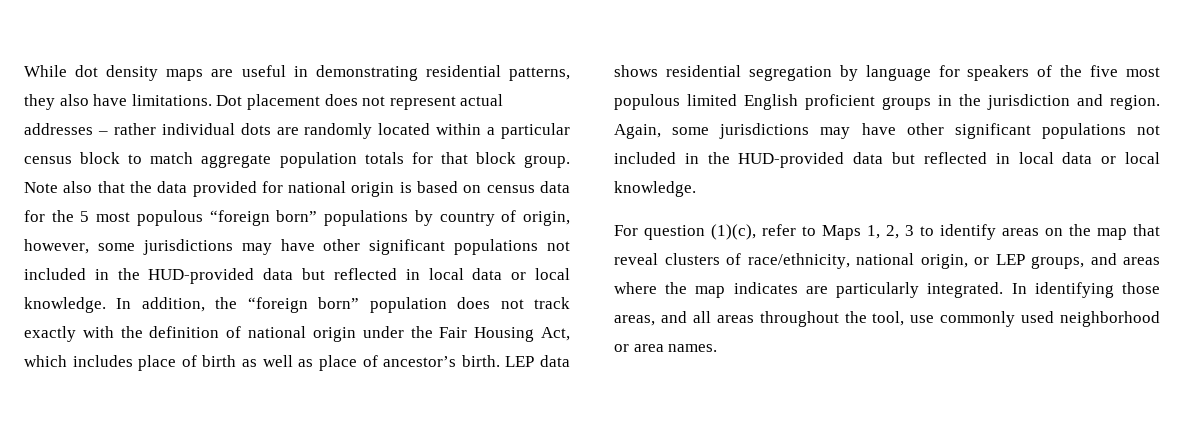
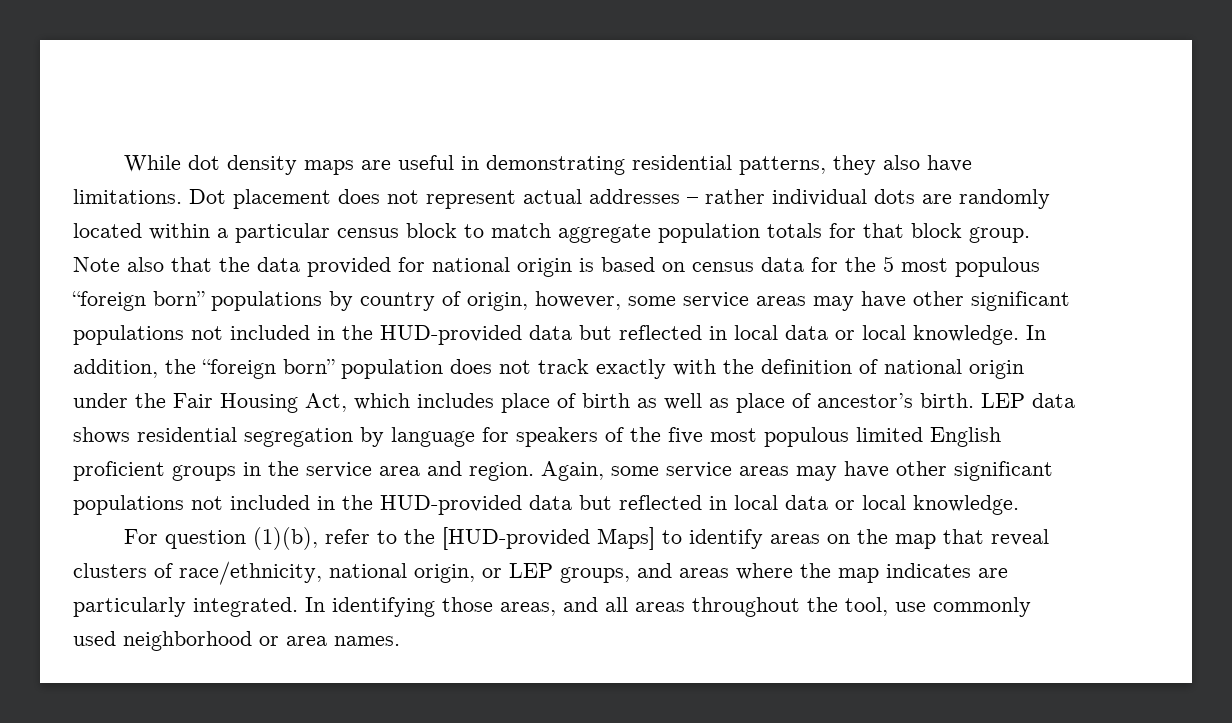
- Note also that the data provided for national origin is based on census data for the 5 most populous “foreign born” populations by country of origin, however, some jurisdictions may have other significant populations not included in the HUD-provided data but reflected in local data or local knowledge.
+ Note also that the data provided for national origin is based on census data for the 5 most populous “foreign born” populations by country of origin, however, some service areas may have other significant populations not included in the HUD-provided data but reflected in local data or local knowledge.
- LEP data shows residential segregation by language for speakers of the five most populous limited English proficient groups in the jurisdiction and region.
+ LEP data shows residential segregation by language for speakers of the five most populous limited English proficient groups in the service area and region.
- Again, some jurisdictions may have other significant populations not included in the HUD-provided data but reflected in local data or local knowledge.
+ Again, some service areas may have other significant populations not included in the HUD-provided data but reflected in local data or local knowledge.
- For question (1)(c), refer to Maps 1, 2, 3 to identify areas on the map that reveal clusters of race/ethnicity, national origin, or LEP groups, and areas where the map indicates are particularly integrated.
+ For question (1)(b), refer to the [HUD-provided Maps] to identify areas on the map that reveal clusters of race/ethnicity, national origin, or LEP groups, and areas where the map indicates are particularly integrated.

